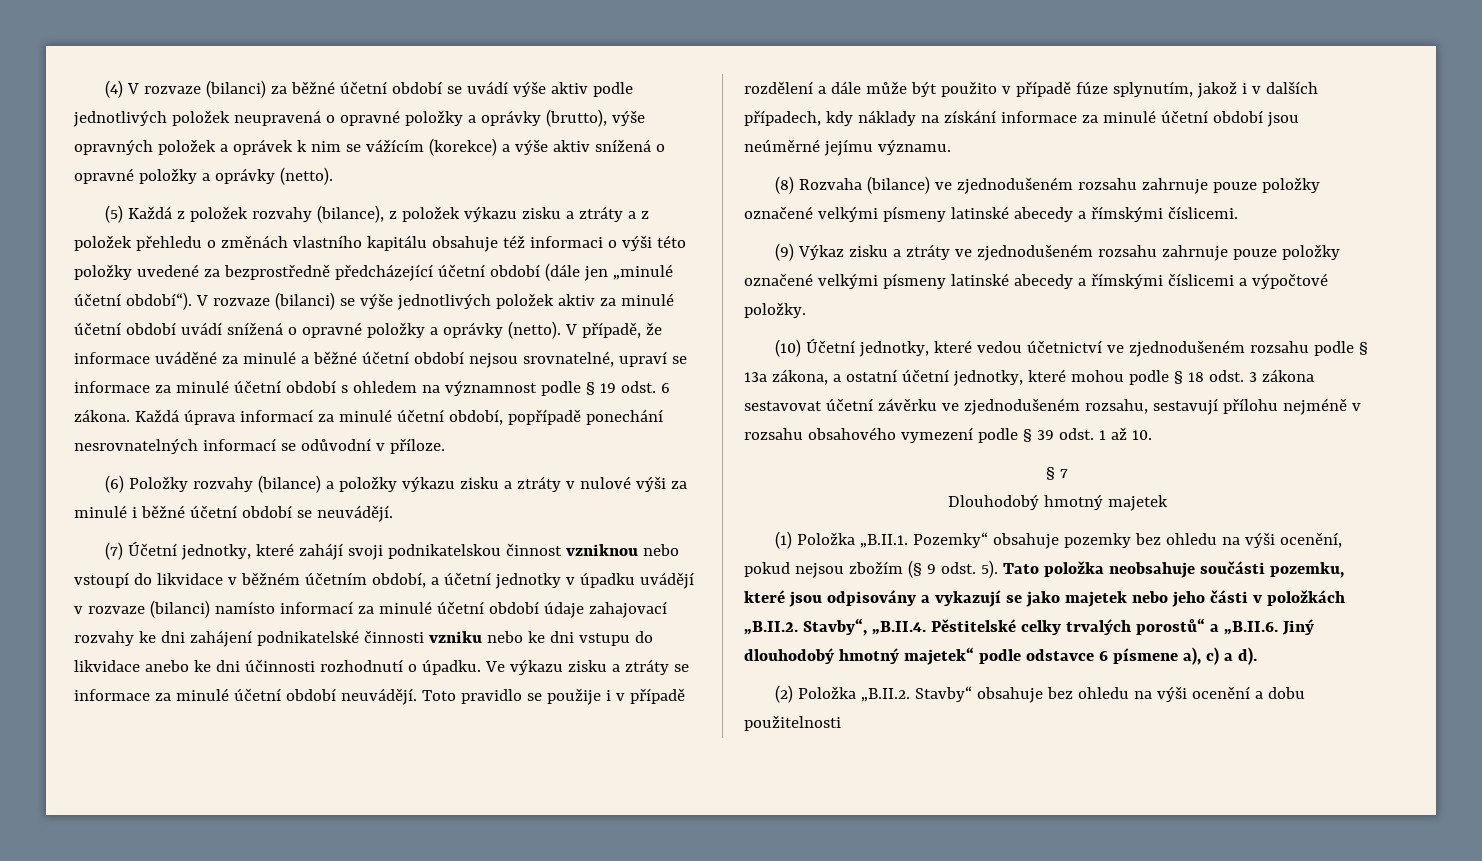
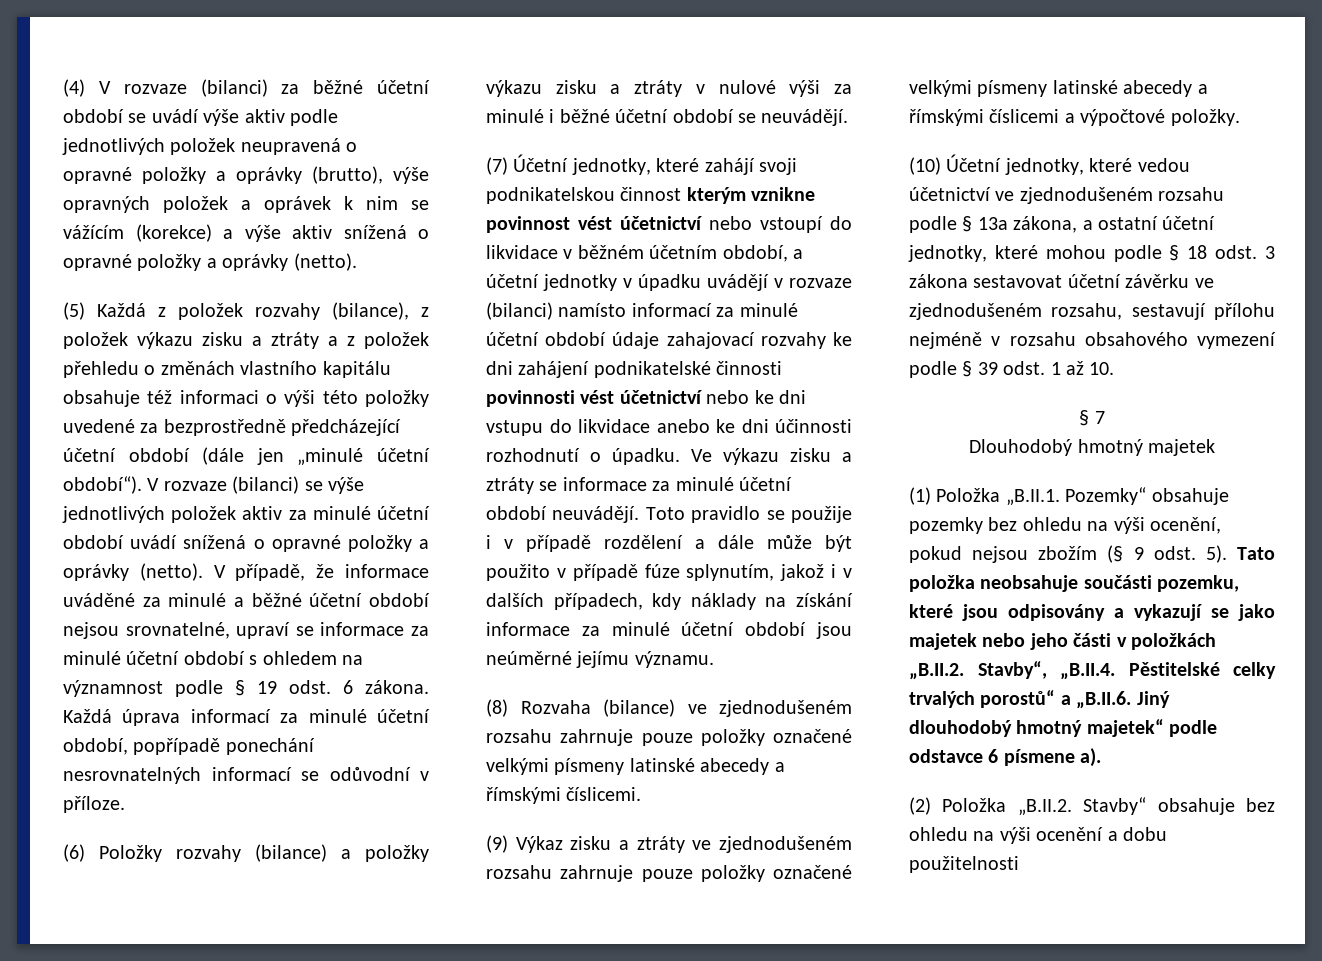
- (7) Účetní jednotky, které zahájí svoji podnikatelskou činnost vzniknou nebo vstoupí do likvidace v běžném účetním období, a účetní jednotky v úpadku uvádějí v rozvaze (bilanci) namísto informací za minulé účetní období údaje zahajovací rozvahy ke dni zahájení podnikatelské činnosti vzniku nebo ke dni vstupu do likvidace anebo ke dni účinnosti rozhodnutí o úpadku.
+ (7) Účetní jednotky, které zahájí svoji podnikatelskou činnost kterým vznikne povinnost vést účetnictví nebo vstoupí do likvidace v běžném účetním období, a účetní jednotky v úpadku uvádějí v rozvaze (bilanci) namísto informací za minulé účetní období údaje zahajovací rozvahy ke dni zahájení podnikatelské činnosti povinnosti vést účetnictví nebo ke dni vstupu do likvidace anebo ke dni účinnosti rozhodnutí o úpadku.
- Tato položka neobsahuje součásti pozemku, které jsou odpisovány a vykazují se jako majetek nebo jeho části v položkách „B.II.2. Stavby“, „B.II.4. Pěstitelské celky trvalých porostů“ a „B.II.6. Jiný dlouhodobý hmotný majetek“ podle odstavce 6 písmene a), c) a d).
+ Tato položka neobsahuje součásti pozemku, které jsou odpisovány a vykazují se jako majetek nebo jeho části v položkách „B.II.2. Stavby“, „B.II.4. Pěstitelské celky trvalých porostů“ a „B.II.6. Jiný dlouhodobý hmotný majetek“ podle odstavce 6 písmene a).

